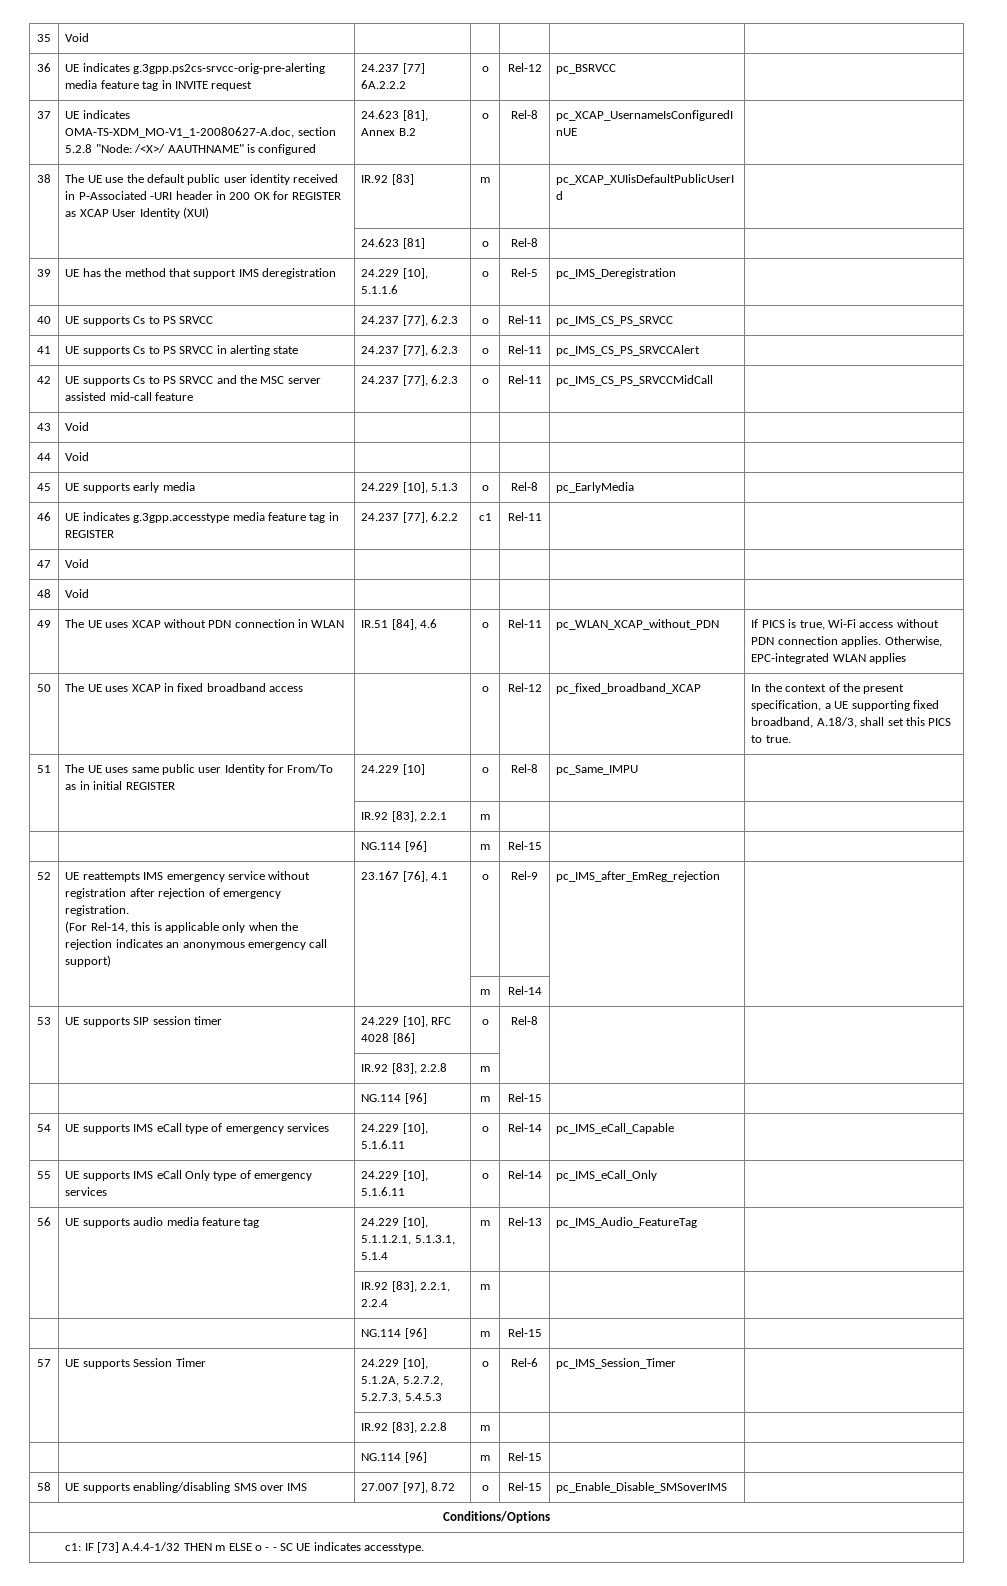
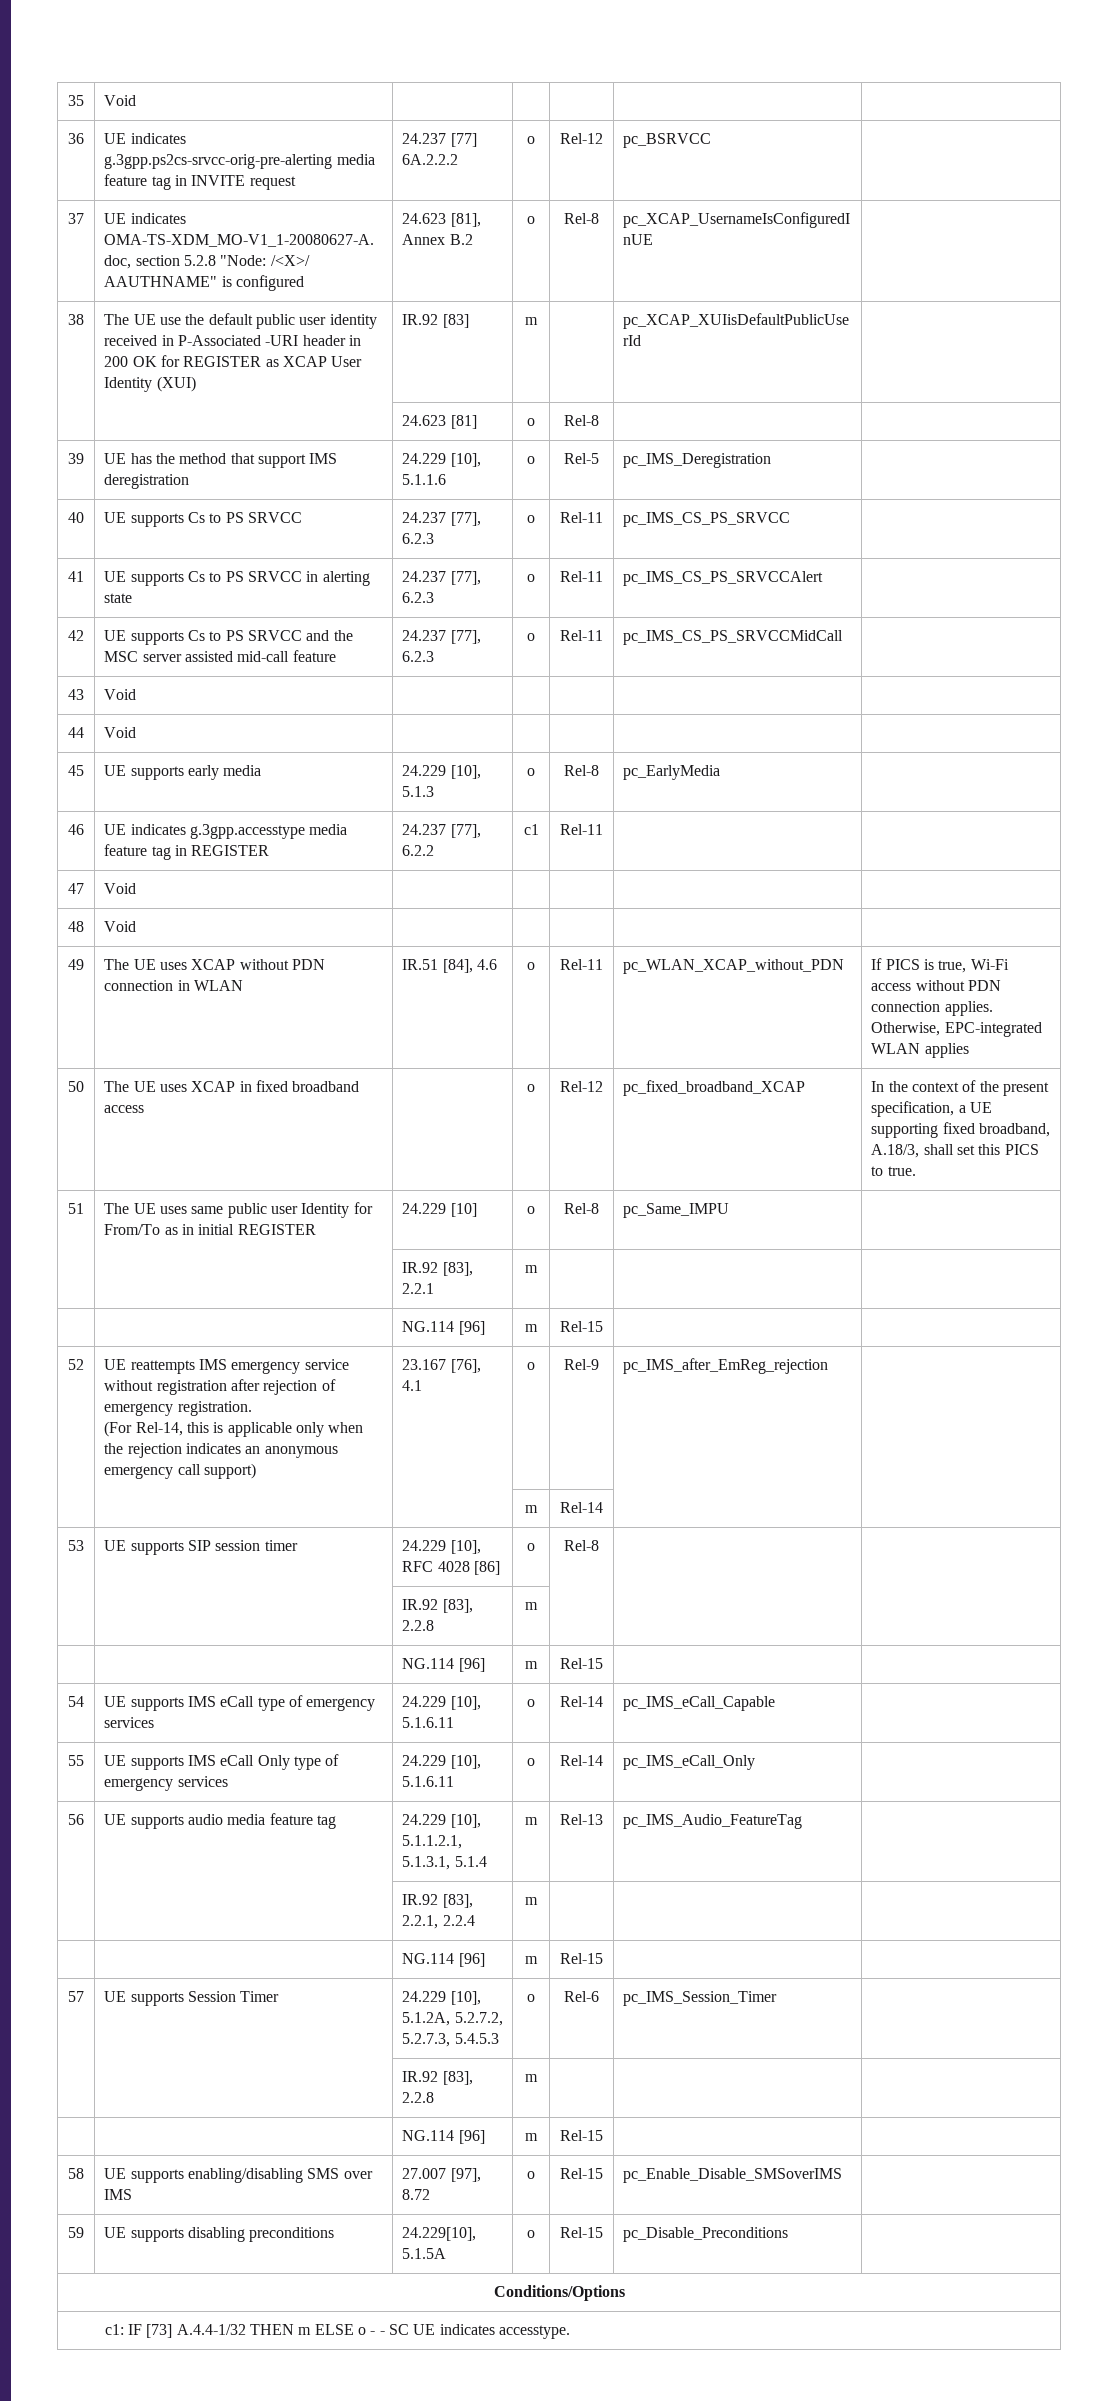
+ 59 | UE supports disabling preconditions | 24.229[10], 5.1.5A | o | Rel-15 | pc_Disable_Preconditions |

